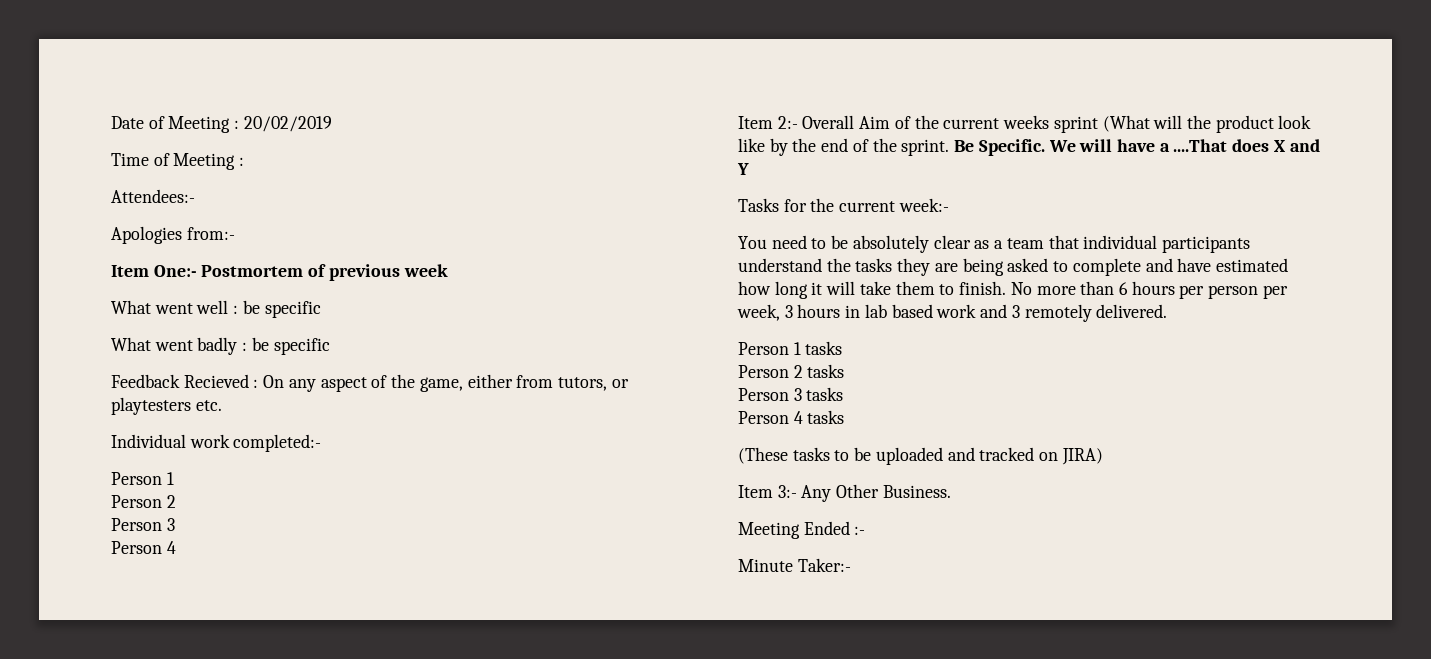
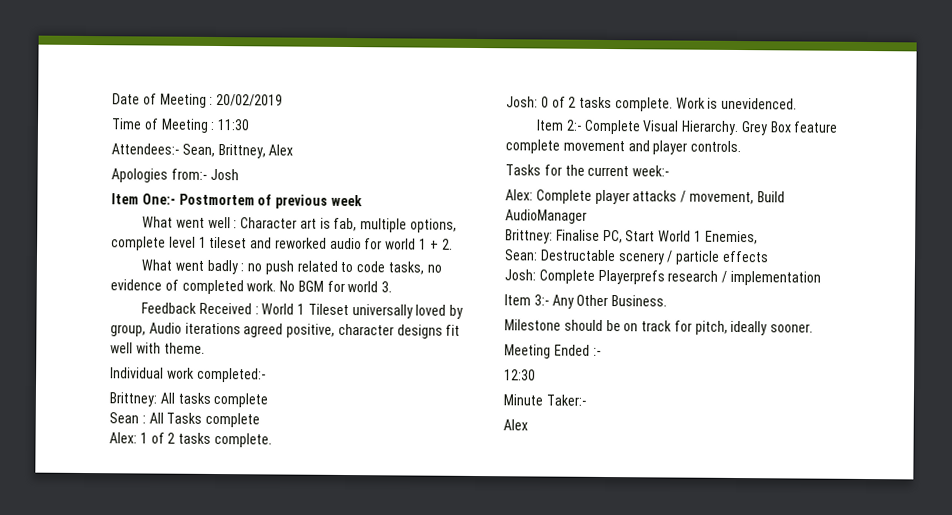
- Time of Meeting :
+ Time of Meeting : 11:30
- Attendees:-
+ Attendees:- Sean, Brittney, Alex
- Apologies from:-
+ Apologies from:- Josh
- What went well : be specific
- What went badly : be specific
- Feedback Recieved : On any aspect of the game, either from tutors, or playtesters etc.
+ What went well : Character art is fab, multiple options, complete level 1 tileset and reworked audio for world 1 + 2.
+ What went badly : no push related to code tasks, no evidence of completed work. No BGM for world 3.
+ Feedback Received : World 1 Tileset universally loved by group, Audio iterations agreed positive, character designs fit well with theme.
  Individual work completed:-
- Person 1
- Person 2
- Person 3
- Person 4
- Item 2:- Overall Aim of the current weeks sprint (What will the product look like by the end of the sprint. Be Specific. We will have a ....That does X and Y
+ Brittney: All tasks complete
+ Sean : All Tasks complete
+ Alex: 1 of 2 tasks complete.
+ Josh: 0 of 2 tasks complete. Work is unevidenced.
+ Item 2:- Complete Visual Hierarchy. Grey Box feature complete movement and player controls.
- You need to be absolutely clear as a team that individual participants understand the tasks they are being asked to complete and have estimated how long it will take them to finish. No more than 6 hours per person per week, 3 hours in lab based work and 3 remotely delivered.
- Person 1 tasks
- Person 2 tasks
- Person 3 tasks
- Person 4 tasks
- (These tasks to be uploaded and tracked on JIRA)
+ Alex: Complete player attacks / movement, Build AudioManager
+ Brittney: Finalise PC, Start World 1 Enemies,
+ Sean: Destructable scenery / particle effects
+ Josh: Complete Playerprefs research / implementation
+ Milestone should be on track for pitch, ideally sooner.
+ 12:30
  Minute Taker:-
+ Alex

